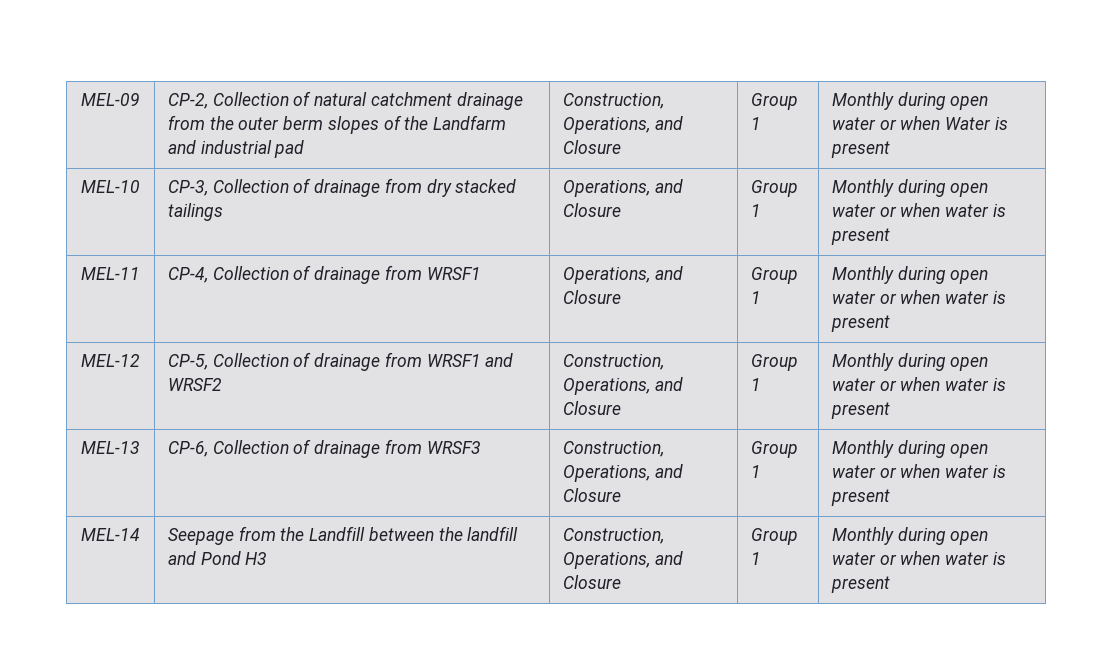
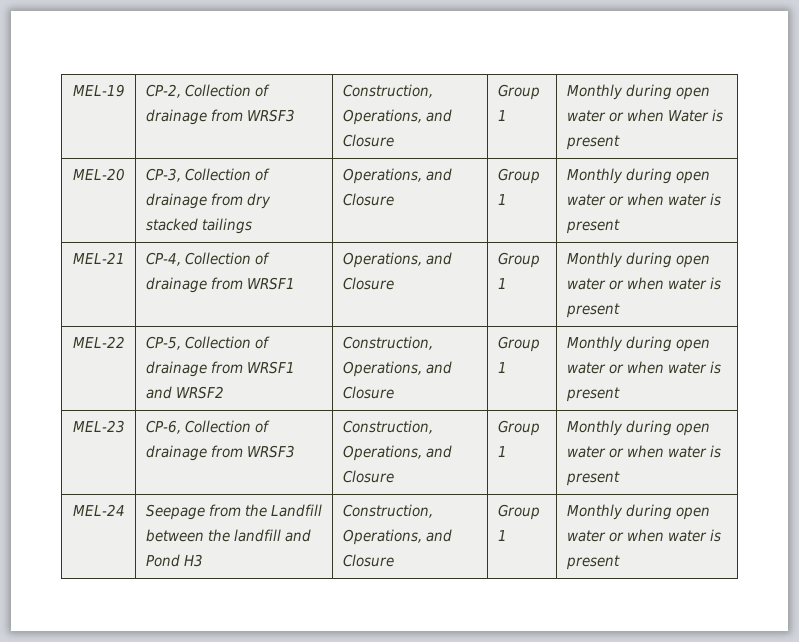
- MEL-09 | CP-2, Collection of natural catchment drainage from the outer berm slopes of the Landfarm and industrial pad | Construction, Operations, and Closure | Group 1 | Monthly during open water or when Water is present
+ MEL-19 | CP-2, Collection of drainage from WRSF3 | Construction, Operations, and Closure | Group 1 | Monthly during open water or when Water is present
- MEL-10 | CP-3, Collection of drainage from dry stacked tailings | Operations, and Closure | Group 1 | Monthly during open water or when water is present
+ MEL-20 | CP-3, Collection of drainage from dry stacked tailings | Operations, and Closure | Group 1 | Monthly during open water or when water is present
- MEL-11 | CP-4, Collection of drainage from WRSF1 | Operations, and Closure | Group 1 | Monthly during open water or when water is present
+ MEL-21 | CP-4, Collection of drainage from WRSF1 | Operations, and Closure | Group 1 | Monthly during open water or when water is present
- MEL-12 | CP-5, Collection of drainage from WRSF1 and WRSF2 | Construction, Operations, and Closure | Group 1 | Monthly during open water or when water is present
+ MEL-22 | CP-5, Collection of drainage from WRSF1 and WRSF2 | Construction, Operations, and Closure | Group 1 | Monthly during open water or when water is present
- MEL-13 | CP-6, Collection of drainage from WRSF3 | Construction, Operations, and Closure | Group 1 | Monthly during open water or when water is present
+ MEL-23 | CP-6, Collection of drainage from WRSF3 | Construction, Operations, and Closure | Group 1 | Monthly during open water or when water is present
- MEL-14 | Seepage from the Landfill between the landfill and Pond H3 | Construction, Operations, and Closure | Group 1 | Monthly during open water or when water is present
+ MEL-24 | Seepage from the Landfill between the landfill and Pond H3 | Construction, Operations, and Closure | Group 1 | Monthly during open water or when water is present

